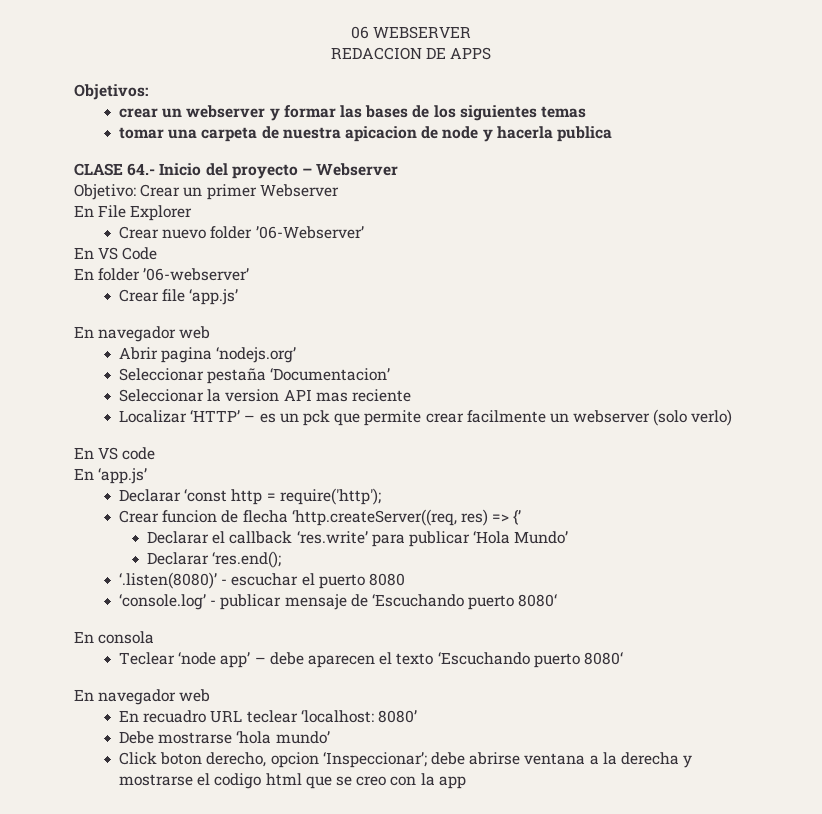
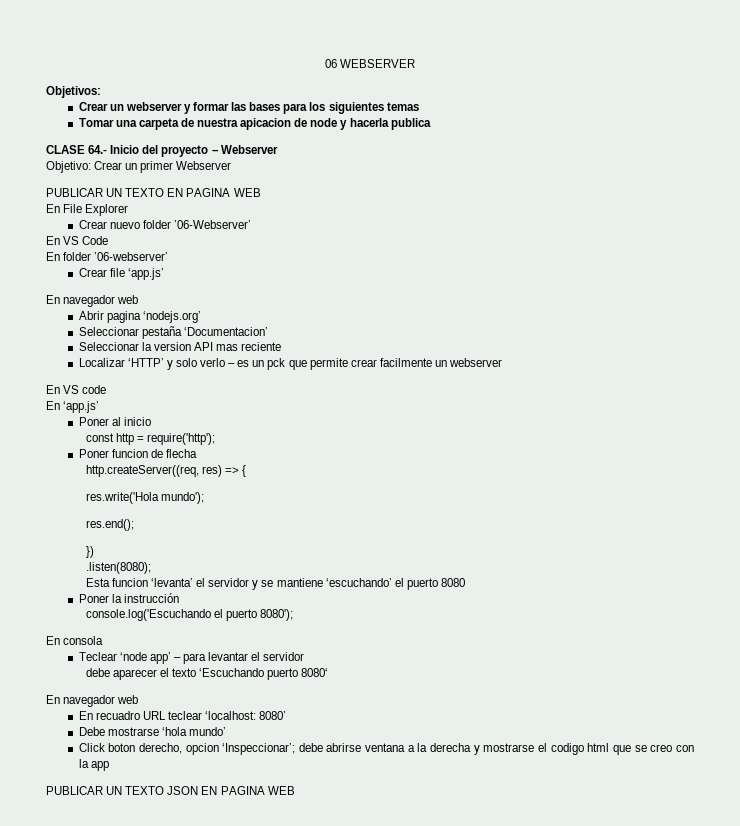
- REDACCION DE APPS
- crear un webserver y formar las bases de los siguientes temas
+ Crear un webserver y formar las bases para los siguientes temas
- tomar una carpeta de nuestra apicacion de node y hacerla publica
+ Tomar una carpeta de nuestra apicacion de node y hacerla publica
+ PUBLICAR UN TEXTO EN PAGINA WEB
- Localizar ‘HTTP’ – es un pck que permite crear facilmente un webserver (solo verlo)
+ Localizar ‘HTTP’ y solo verlo – es un pck que permite crear facilmente un webserver
- Declarar ‘const http = require('http');
+ Poner al inicio
+ const http = require('http');
- Crear funcion de flecha ‘http.createServer((req, res) => {’
- Declarar el callback ‘res.write’ para publicar ‘Hola Mundo’
- Declarar ‘res.end();
- ‘.listen(8080)’ - escuchar el puerto 8080
- ‘console.log’ - publicar mensaje de ‘Escuchando puerto 8080‘
+ Poner funcion de flecha
+ http.createServer((req, res) => {
+ res.write('Hola mundo');
+ res.end();
+ })
+ .listen(8080);
+ Esta funcion ‘levanta’ el servidor y se mantiene ‘escuchando’ el puerto 8080
+ Poner la instrucción
+ console.log('Escuchando el puerto 8080');
- Teclear ‘node app’ – debe aparecen el texto ‘Escuchando puerto 8080‘
+ Teclear ‘node app’ – para levantar el servidor
+ debe aparecer el texto ‘Escuchando puerto 8080‘
+ PUBLICAR UN TEXTO JSON EN PAGINA WEB

